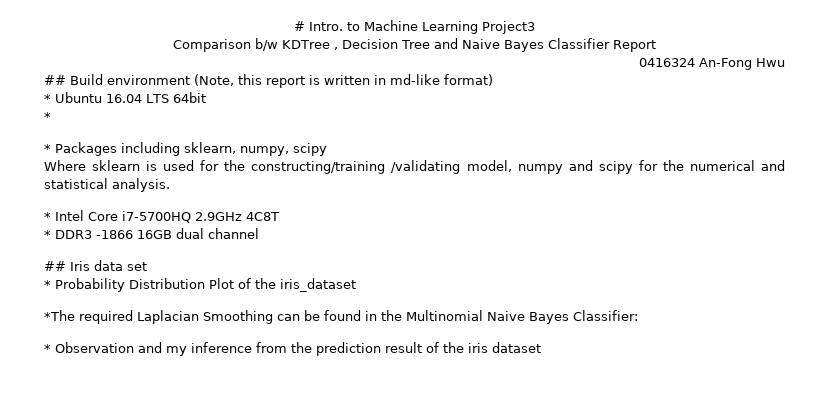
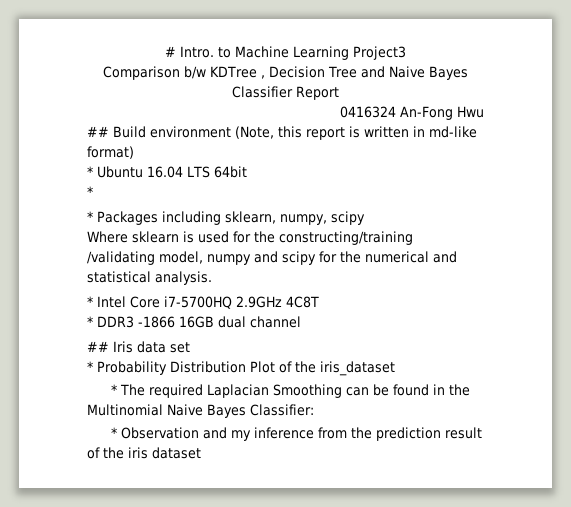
- *The required Laplacian Smoothing can be found in the Multinomial Naive Bayes Classifier:
+ * The required Laplacian Smoothing can be found in the Multinomial Naive Bayes Classifier:

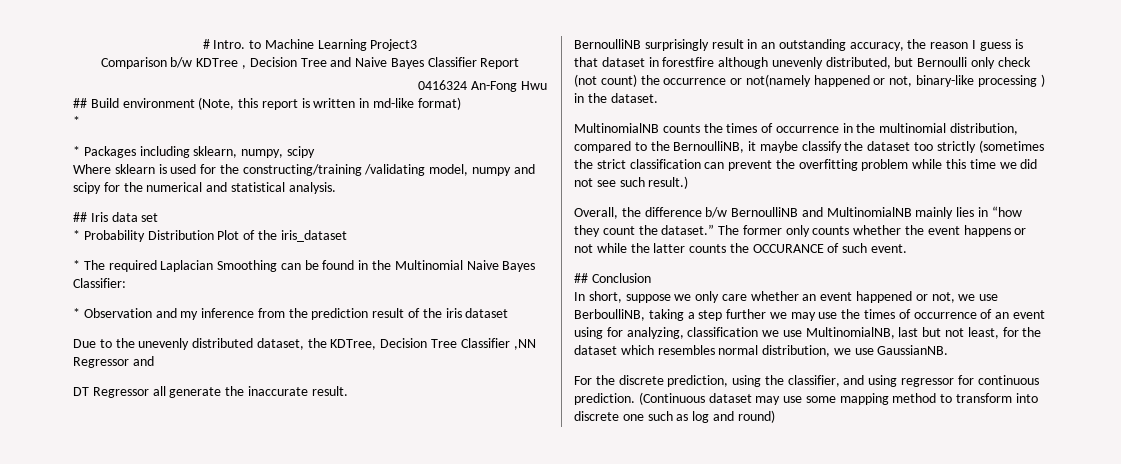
- * Ubuntu 16.04 LTS 64bit
- * Intel Core i7-5700HQ 2.9GHz 4C8T
- * DDR3 -1866 16GB dual channel
+ Due to the unevenly distributed dataset, the KDTree, Decision Tree Classifier ,NN Regressor and
+ DT Regressor all generate the inaccurate result.
+ BernoulliNB surprisingly result in an outstanding accuracy, the reason I guess is that dataset in forestfire although unevenly distributed, but Bernoulli only check (not count) the occurrence or not(namely happened or not, binary-like processing ) in the dataset.
+ MultinomialNB counts the times of occurrence in the multinomial distribution, compared to the BernoulliNB, it maybe classify the dataset too strictly (sometimes the strict classification can prevent the overfitting problem while this time we did not see such result.)
+ Overall, the difference b/w BernoulliNB and MultinomialNB mainly lies in “how they count the dataset.” The former only counts whether the event happens or not while the latter counts the OCCURANCE of such event.
+ ## Conclusion
+ In short, suppose we only care whether an event happened or not, we use BerboulliNB, taking a step further we may use the times of occurrence of an event using for analyzing, classification we use MultinomialNB, last but not least, for the dataset which resembles normal distribution, we use GaussianNB.
+ For the discrete prediction, using the classifier, and using regressor for continuous prediction. (Continuous dataset may use some mapping method to transform into discrete one such as log and round)

